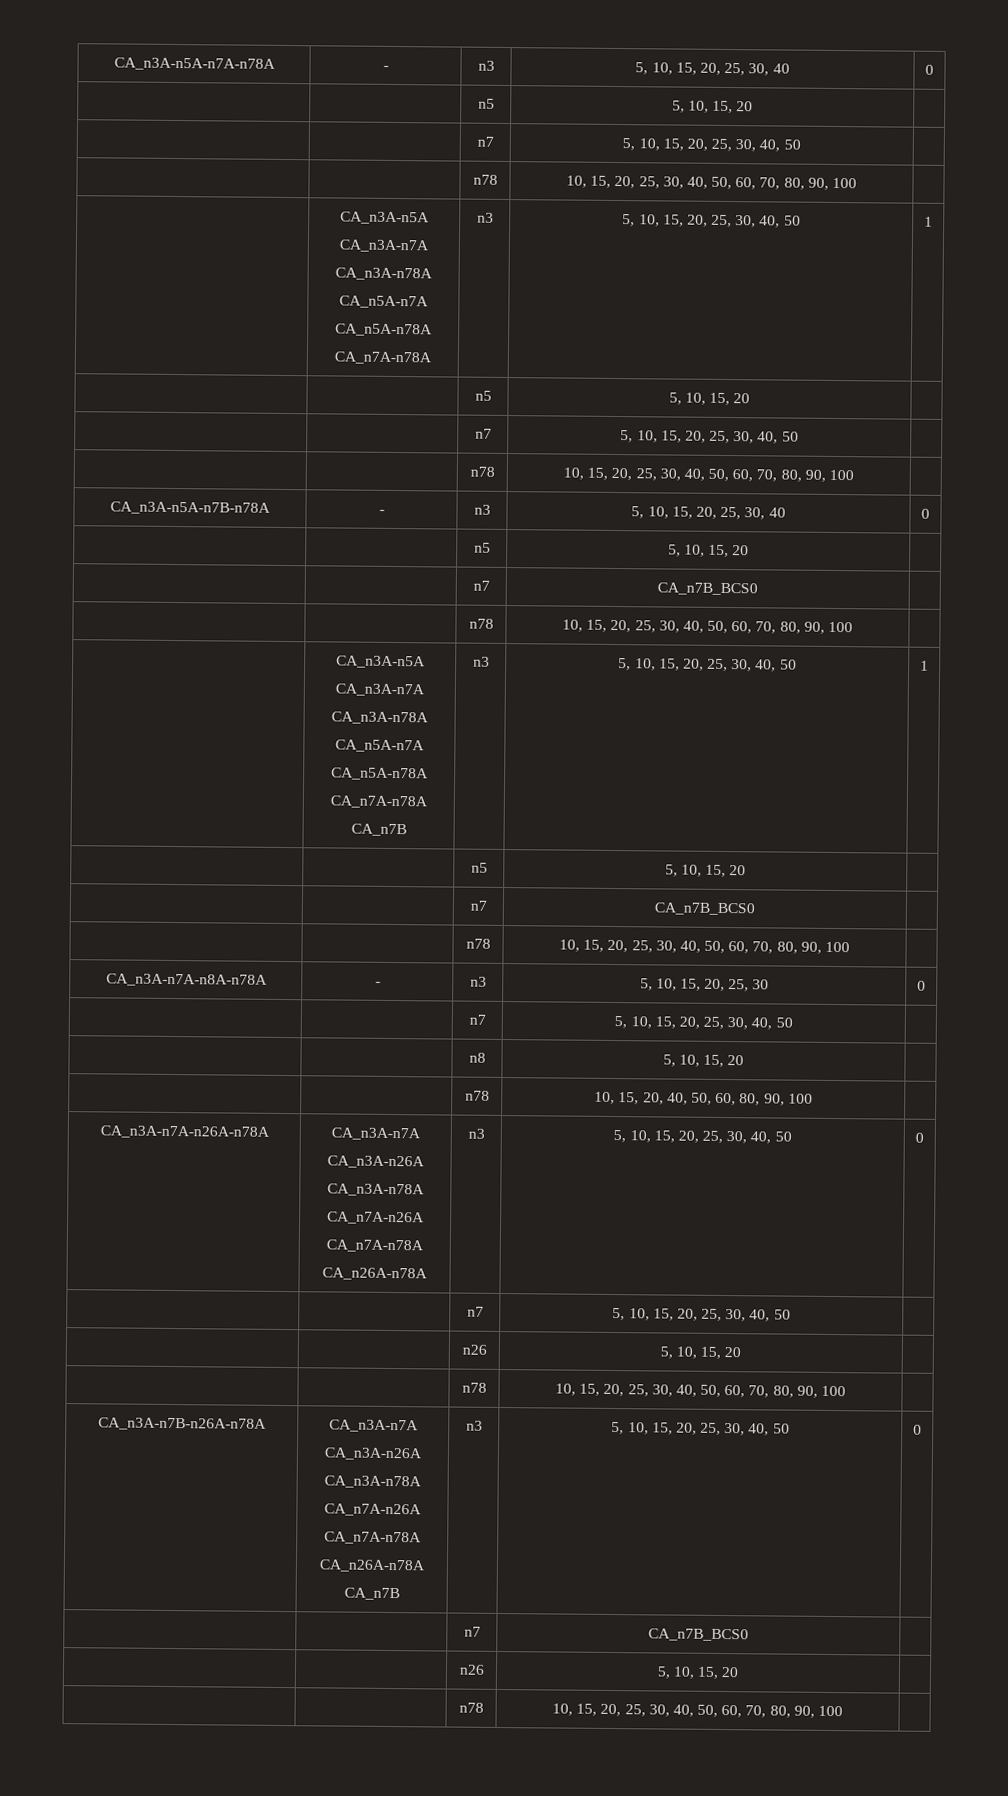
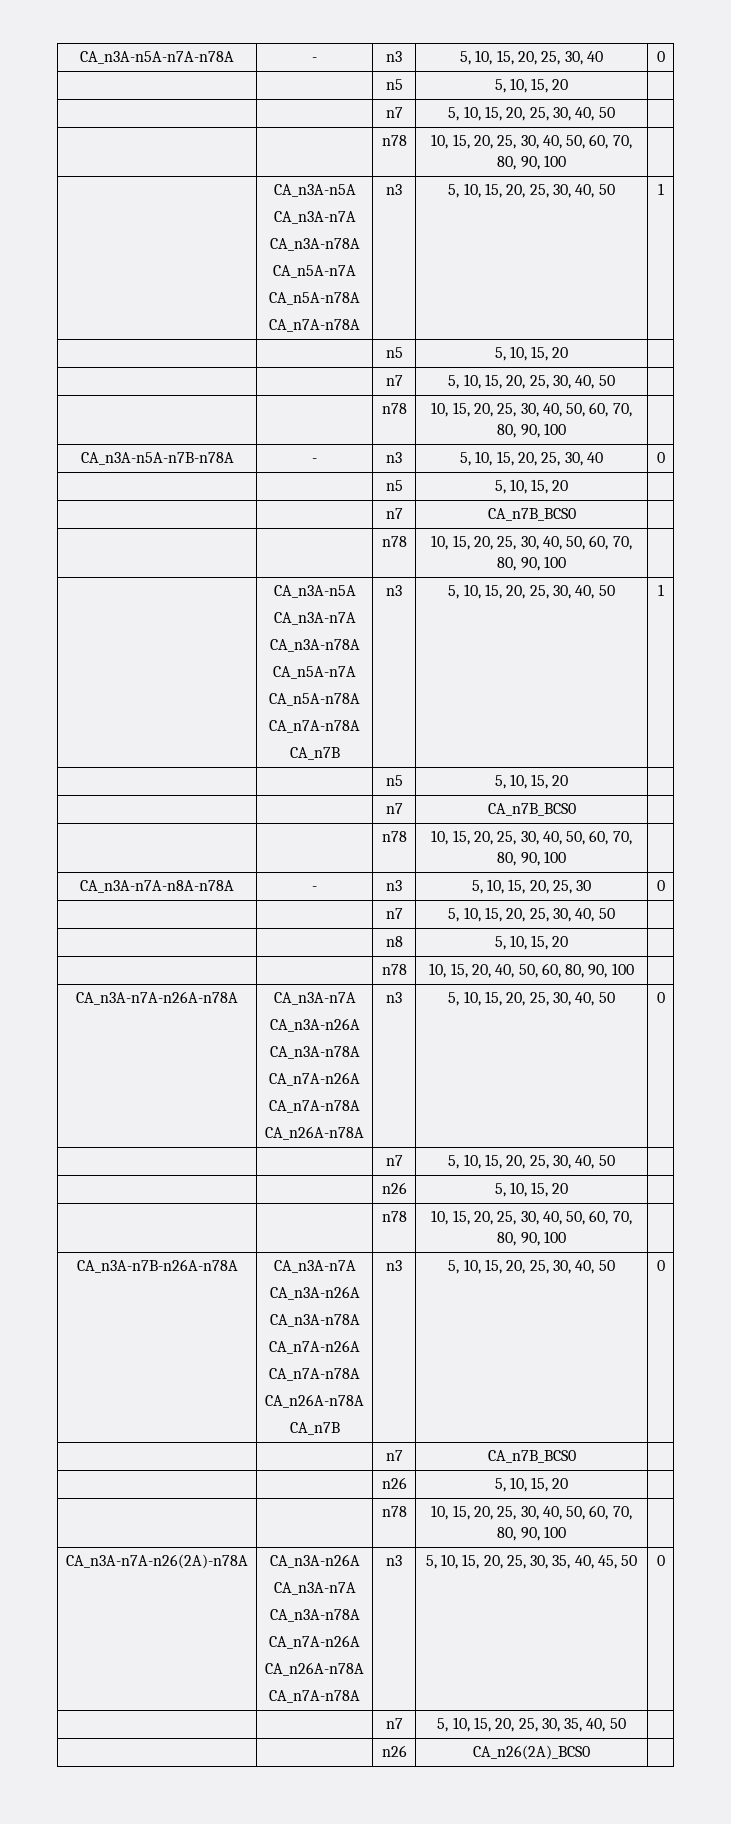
+ CA_n3A-n7A-n26(2A)-n78A | CA_n3A-n26A
+ CA_n3A-n7A
+ CA_n3A-n78A
+ CA_n7A-n26A
+ CA_n26A-n78A
+ CA_n7A-n78A | n3 | 5, 10, 15, 20, 25, 30, 35, 40, 45, 50 | 0
+ | | n7 | 5, 10, 15, 20, 25, 30, 35, 40, 50 |
+ | | n26 | CA_n26(2A)_BCS0 |

